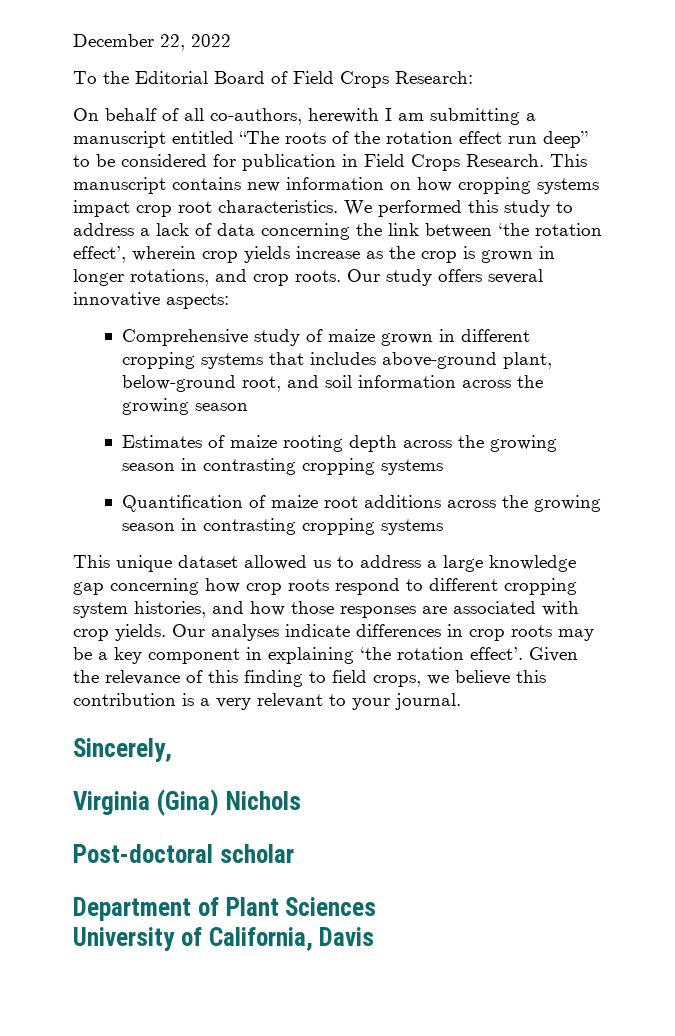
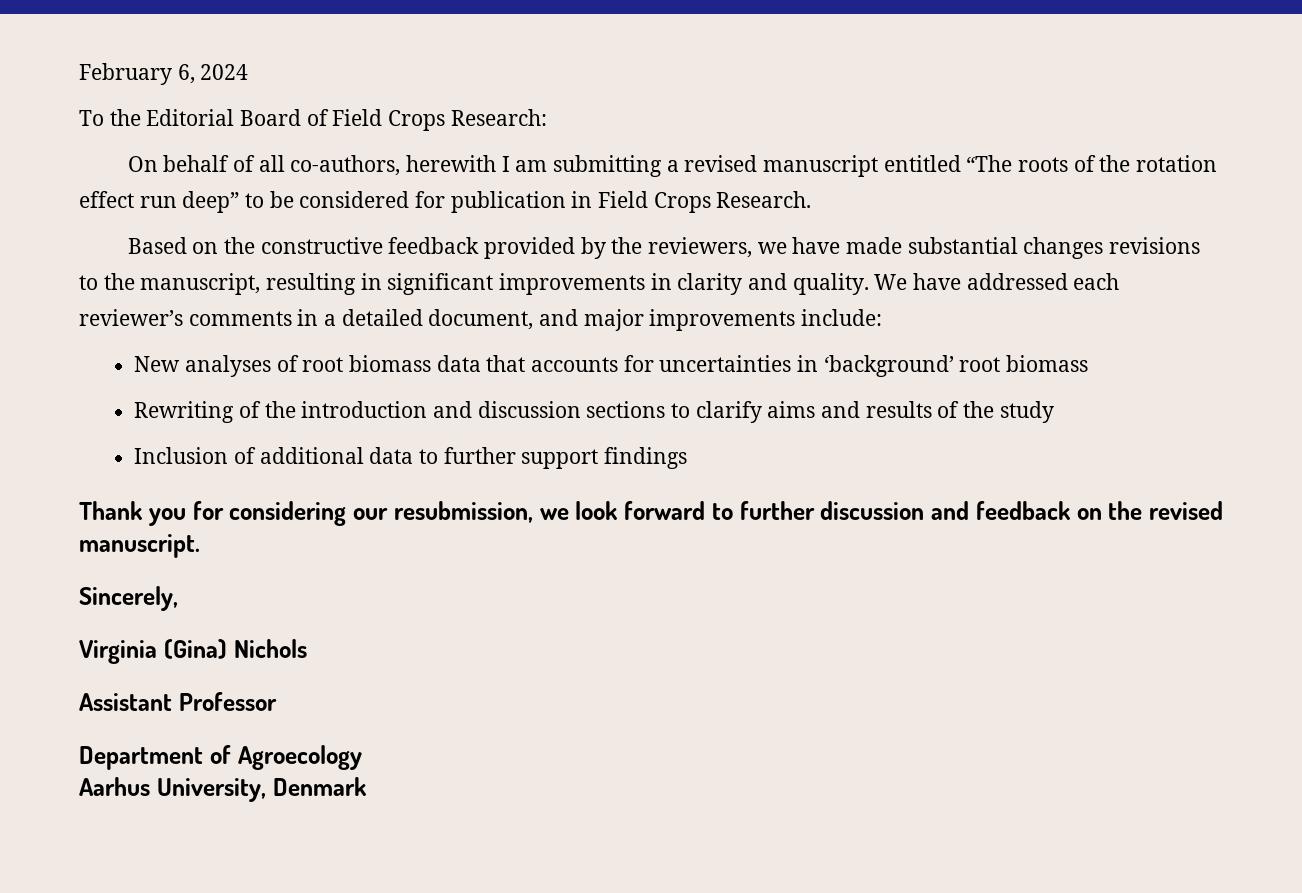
- December 22, 2022
+ February 6, 2024
- On behalf of all co-authors, herewith I am submitting a manuscript entitled “The roots of the rotation effect run deep” to be considered for publication in Field Crops Research. This manuscript contains new information on how cropping systems impact crop root characteristics. We performed this study to address a lack of data concerning the link between ‘the rotation effect’, wherein crop yields increase as the crop is grown in longer rotations, and crop roots. Our study offers several innovative aspects:
- Comprehensive study of maize grown in different cropping systems that includes above-ground plant, below-ground root, and soil information across the growing season
- Estimates of maize rooting depth across the growing season in contrasting cropping systems
- Quantification of maize root additions across the growing season in contrasting cropping systems
- This unique dataset allowed us to address a large knowledge gap concerning how crop roots respond to different cropping system histories, and how those responses are associated with crop yields. Our analyses indicate differences in crop roots may be a key component in explaining ‘the rotation effect’. Given the relevance of this finding to field crops, we believe this contribution is a very relevant to your journal.
+ On behalf of all co-authors, herewith I am submitting a revised manuscript entitled “The roots of the rotation effect run deep” to be considered for publication in Field Crops Research.
+ Based on the constructive feedback provided by the reviewers, we have made substantial changes revisions to the manuscript, resulting in significant improvements in clarity and quality. We have addressed each reviewer’s comments in a detailed document, and major improvements include:
+ New analyses of root biomass data that accounts for uncertainties in ‘background’ root biomass
+ Rewriting of the introduction and discussion sections to clarify aims and results of the study
+ Inclusion of additional data to further support findings
+ Thank you for considering our resubmission, we look forward to further discussion and feedback on the revised manuscript.
- Post-doctoral scholar
+ Assistant Professor
- Department of Plant Sciences
- University of California, Davis
+ Department of Agroecology
+ Aarhus University, Denmark

